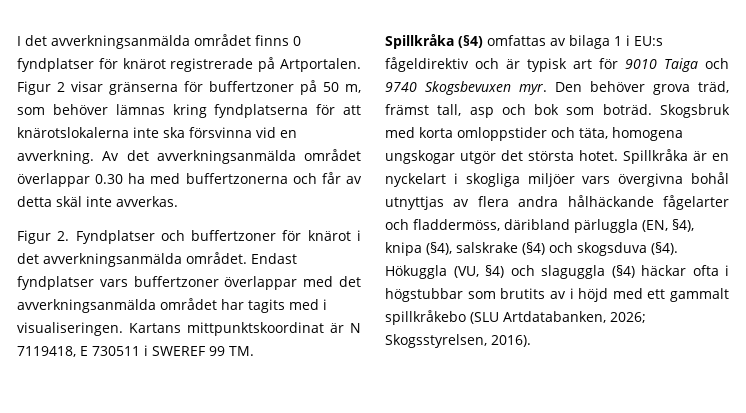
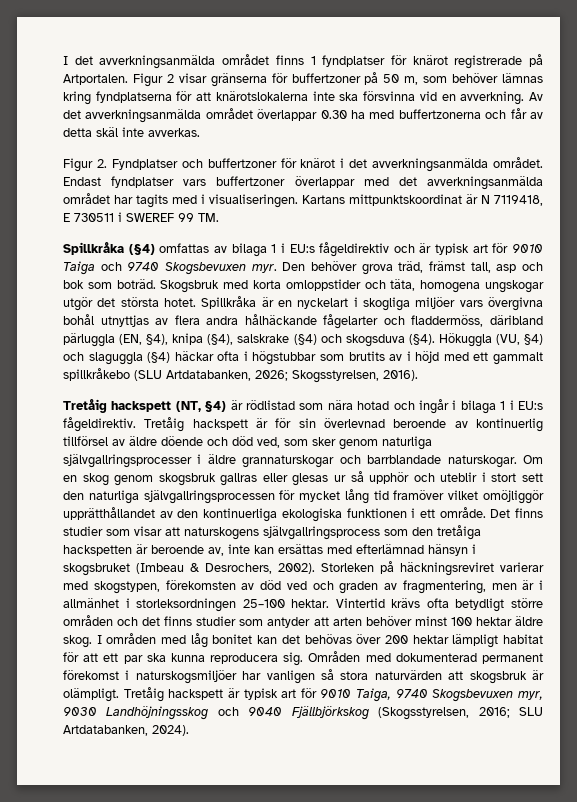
- I det avverkningsanmälda området finns 0 fyndplatser för knärot registrerade på Artportalen.
+ I det avverkningsanmälda området finns 1 fyndplatser för knärot registrerade på Artportalen.
+ Tretåig hackspett (NT, §4) är rödlistad som nära hotad och ingår i bilaga 1 i EU:s fågeldirektiv. Tretåig hackspett är för sin överlevnad beroende av kontinuerlig tillförsel av äldre döende och död ved, som sker genom naturliga självgallringsprocesser i äldre grannaturskogar och barrblandade naturskogar. Om en skog genom skogsbruk gallras eller glesas ur så upphör och uteblir i stort sett den naturliga självgallringsprocessen för mycket lång tid framöver vilket omöjliggör upprätthållandet av den kontinuerliga ekologiska funktionen i ett område. Det finns studier som visar att naturskogens självgallringsprocess som den tretåiga hackspetten är beroende av, inte kan ersättas med efterlämnad hänsyn i skogsbruket (Imbeau & Desrochers, 2002). Storleken på häckningsreviret varierar med skogstypen, förekomsten av död ved och graden av fragmentering, men är i allmänhet i storleksordningen 25–100 hektar. Vintertid krävs ofta betydligt större områden och det finns studier som antyder att arten behöver minst 100 hektar äldre skog. I områden med låg bonitet kan det behövas över 200 hektar lämpligt habitat för att ett par ska kunna reproducera sig. Områden med dokumenterad permanent förekomst i naturskogsmiljöer har vanligen så stora naturvärden att skogsbruk är olämpligt. Tretåig hackspett är typisk art för 9010 Taiga, 9740 Skogsbevuxen myr, 9030 Landhöjningsskog och 9040 Fjällbjörkskog (Skogsstyrelsen, 2016; SLU Artdatabanken, 2024).

